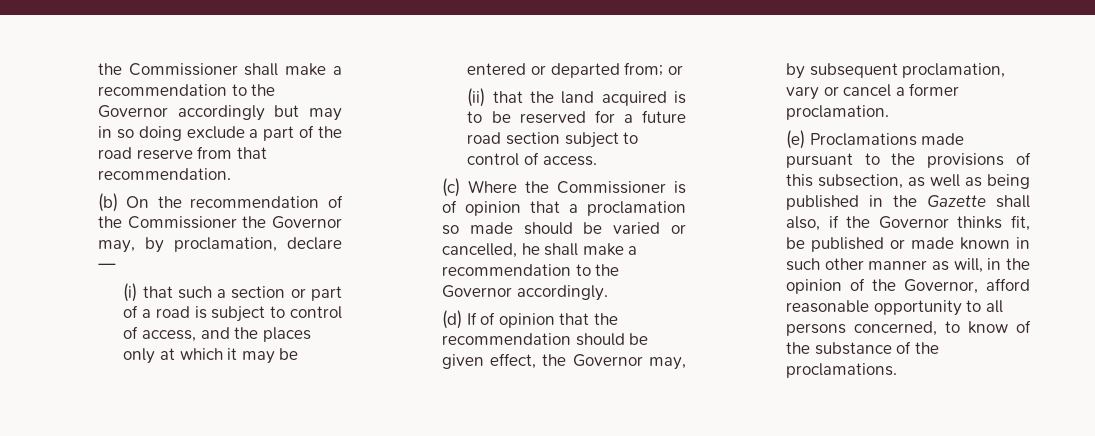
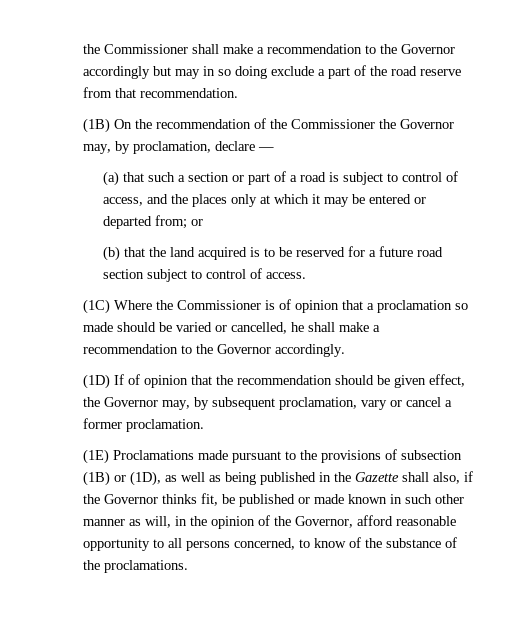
- (b) On the recommendation of the Commissioner the Governor may, by proclamation, declare —
+ (1B) On the recommendation of the Commissioner the Governor may, by proclamation, declare —
- (i) that such a section or part of a road is subject to control of access, and the places only at which it may be entered or departed from; or
+ (a) that such a section or part of a road is subject to control of access, and the places only at which it may be entered or departed from; or
- (ii) that the land acquired is to be reserved for a future road section subject to control of access.
+ (b) that the land acquired is to be reserved for a future road section subject to control of access.
- (c) Where the Commissioner is of opinion that a proclamation so made should be varied or cancelled, he shall make a recommendation to the Governor accordingly.
+ (1C) Where the Commissioner is of opinion that a proclamation so made should be varied or cancelled, he shall make a recommendation to the Governor accordingly.
- (d) If of opinion that the recommendation should be given effect, the Governor may, by subsequent proclamation, vary or cancel a former proclamation.
+ (1D) If of opinion that the recommendation should be given effect, the Governor may, by subsequent proclamation, vary or cancel a former proclamation.
- (e) Proclamations made pursuant to the provisions of this subsection, as well as being published in the Gazette shall also, if the Governor thinks fit, be published or made known in such other manner as will, in the opinion of the Governor, afford reasonable opportunity to all persons concerned, to know of the substance of the proclamations.
+ (1E) Proclamations made pursuant to the provisions of subsection (1B) or (1D), as well as being published in the Gazette shall also, if the Governor thinks fit, be published or made known in such other manner as will, in the opinion of the Governor, afford reasonable opportunity to all persons concerned, to know of the substance of the proclamations.

